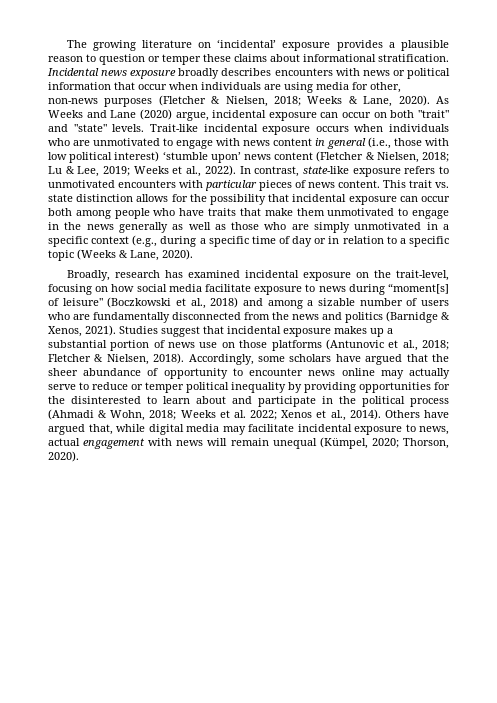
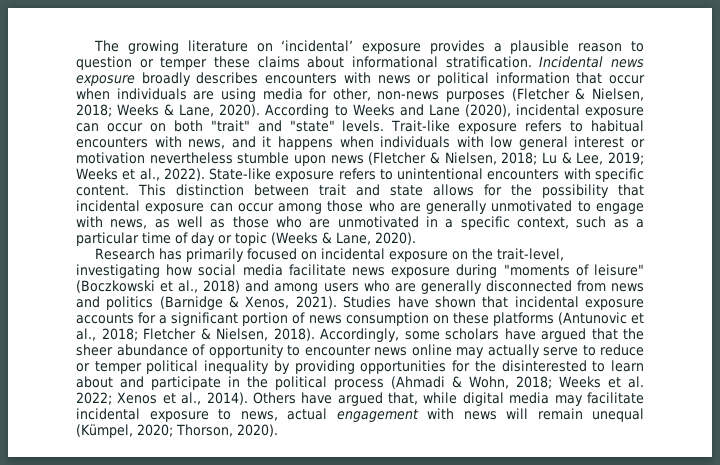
- As Weeks and Lane (2020) argue, incidental exposure can occur on both "trait" and "state" levels.
+ According to Weeks and Lane (2020), incidental exposure can occur on both "trait" and "state" levels.
- Trait-like incidental exposure occurs when individuals who are unmotivated to engage with news content in general (i.e., those with low political interest) ‘stumble upon’ news content (Fletcher & Nielsen, 2018; Lu & Lee, 2019; Weeks et al., 2022).
+ Trait-like exposure refers to habitual encounters with news, and it happens when individuals with low general interest or motivation nevertheless stumble upon news (Fletcher & Nielsen, 2018; Lu & Lee, 2019; Weeks et al., 2022).
- In contrast, state-like exposure refers to unmotivated encounters with particular pieces of news content. This trait vs. state distinction allows for the possibility that incidental exposure can occur both among people who have traits that make them unmotivated to engage in the news generally as well as those who are simply unmotivated in a specific context (e.g., during a specific time of day or in relation to a specific topic (Weeks & Lane, 2020).
+ State-like exposure refers to unintentional encounters with specific content. This distinction between trait and state allows for the possibility that incidental exposure can occur among those who are generally unmotivated to engage with news, as well as those who are unmotivated in a specific context, such as a particular time of day or topic (Weeks & Lane, 2020).
- Broadly, research has examined incidental exposure on the trait-level, focusing on how social media facilitate exposure to news during “moment[s] of leisure" (Boczkowski et al., 2018) and among a sizable number of users who are fundamentally disconnected from the news and politics (Barnidge & Xenos, 2021).
+ Research has primarily focused on incidental exposure on the trait-level, investigating how social media facilitate news exposure during "moments of leisure" (Boczkowski et al., 2018) and among users who are generally disconnected from news and politics (Barnidge & Xenos, 2021).
- Studies suggest that incidental exposure makes up a substantial portion of news use on those platforms (Antunovic et al., 2018; Fletcher & Nielsen, 2018).
+ Studies have shown that incidental exposure accounts for a significant portion of news consumption on these platforms (Antunovic et al., 2018; Fletcher & Nielsen, 2018).

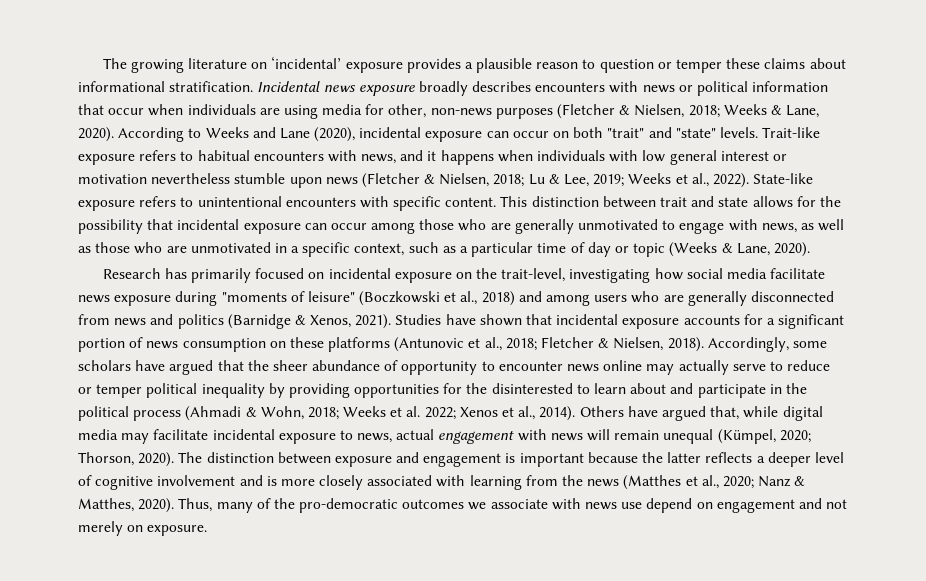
+ The distinction between exposure and engagement is important because the latter reflects a deeper level of cognitive involvement and is more closely associated with learning from the news (Matthes et al., 2020; Nanz & Matthes, 2020). Thus, many of the pro-democratic outcomes we associate with news use depend on engagement and not merely on exposure.

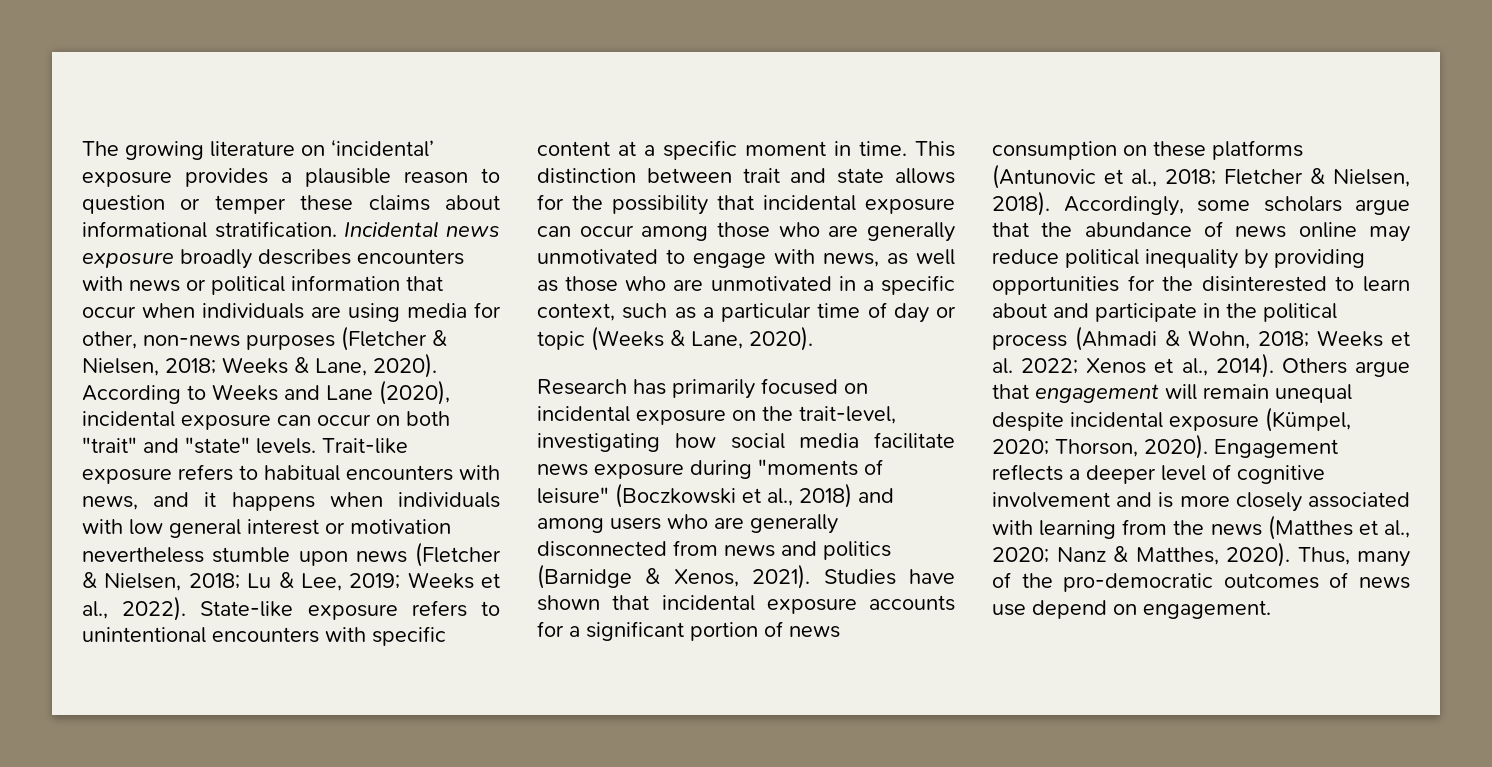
- State-like exposure refers to unintentional encounters with specific content.
+ State-like exposure refers to unintentional encounters with specific content at a specific moment in time.
- Accordingly, some scholars have argued that the sheer abundance of opportunity to encounter news online may actually serve to reduce or temper political inequality by providing opportunities for the disinterested to learn about and participate in the political process (Ahmadi & Wohn, 2018; Weeks et al. 2022; Xenos et al., 2014).
+ Accordingly, some scholars argue that the abundance of news online may reduce political inequality by providing opportunities for the disinterested to learn about and participate in the political process (Ahmadi & Wohn, 2018; Weeks et al. 2022; Xenos et al., 2014).
- Others have argued that, while digital media may facilitate incidental exposure to news, actual engagement with news will remain unequal (Kümpel, 2020; Thorson, 2020). The distinction between exposure and engagement is important because the latter reflects a deeper level of cognitive involvement and is more closely associated with learning from the news (Matthes et al., 2020; Nanz & Matthes, 2020).
+ Others argue that engagement will remain unequal despite incidental exposure (Kümpel, 2020; Thorson, 2020). Engagement reflects a deeper level of cognitive involvement and is more closely associated with learning from the news (Matthes et al., 2020; Nanz & Matthes, 2020).
- Thus, many of the pro-democratic outcomes we associate with news use depend on engagement and not merely on exposure.
+ Thus, many of the pro-democratic outcomes of news use depend on engagement.

